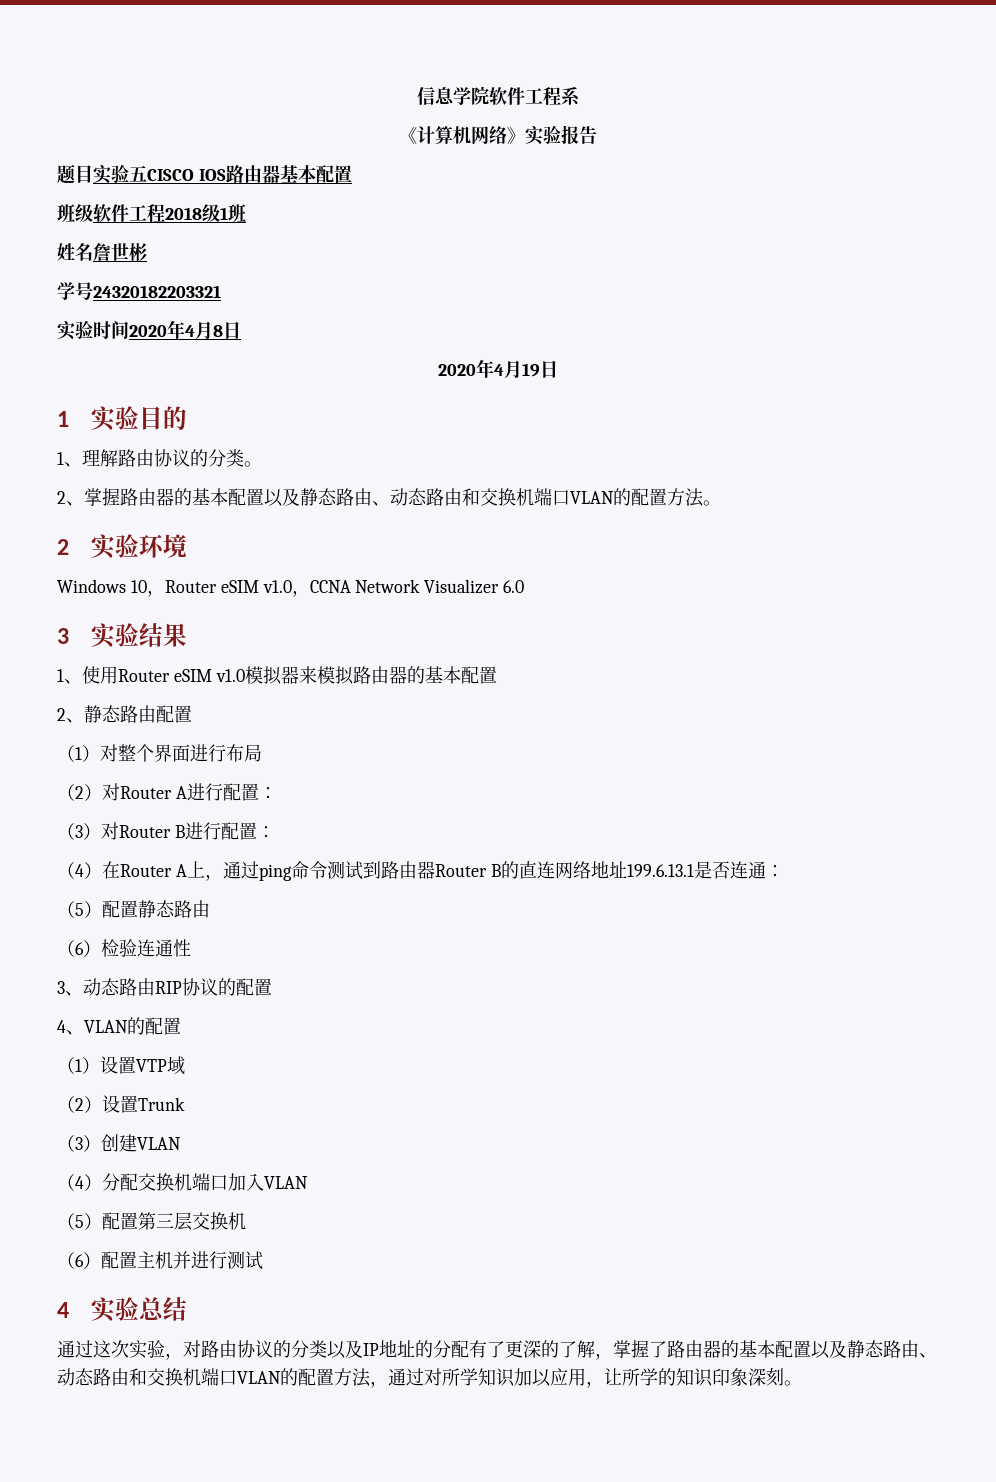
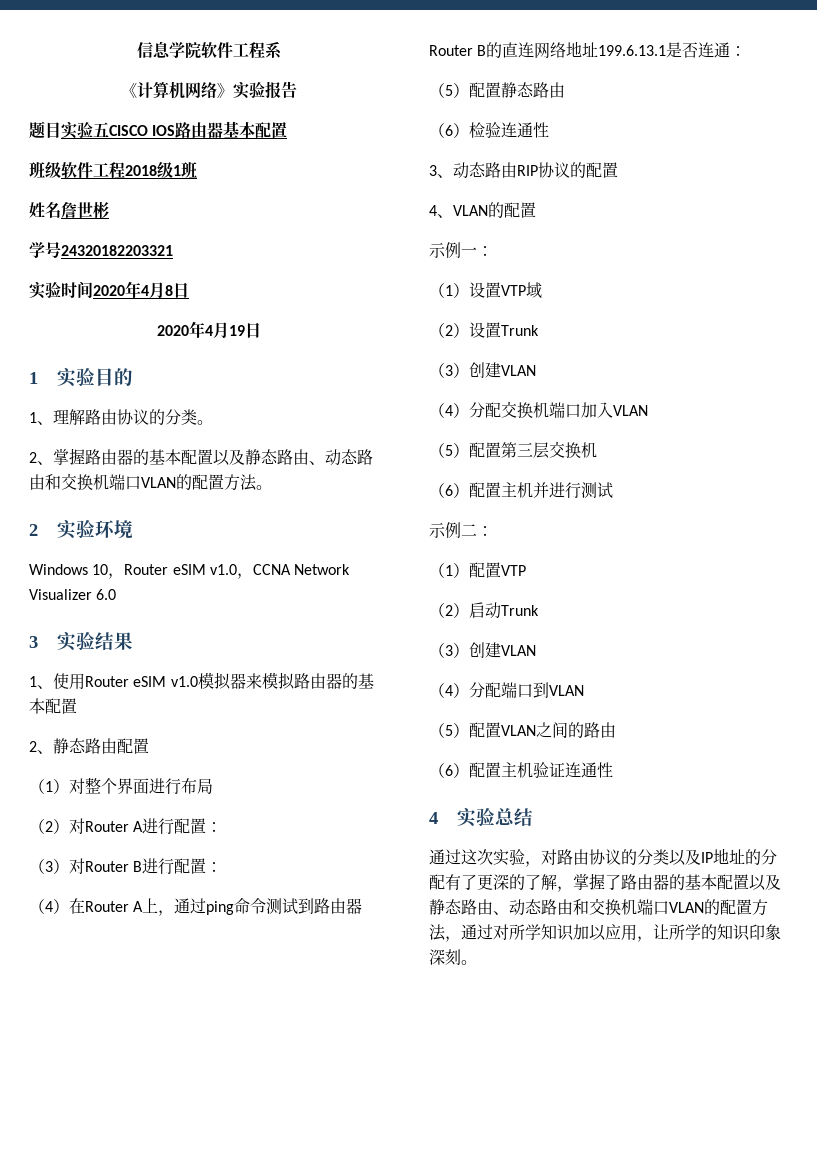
+ 示例一：
+ 示例二：
+ （1）配置VTP
+ （2）启动Trunk
+ （3）创建VLAN
+ （4）分配端口到VLAN
+ （5）配置VLAN之间的路由
+ （6）配置主机验证连通性

